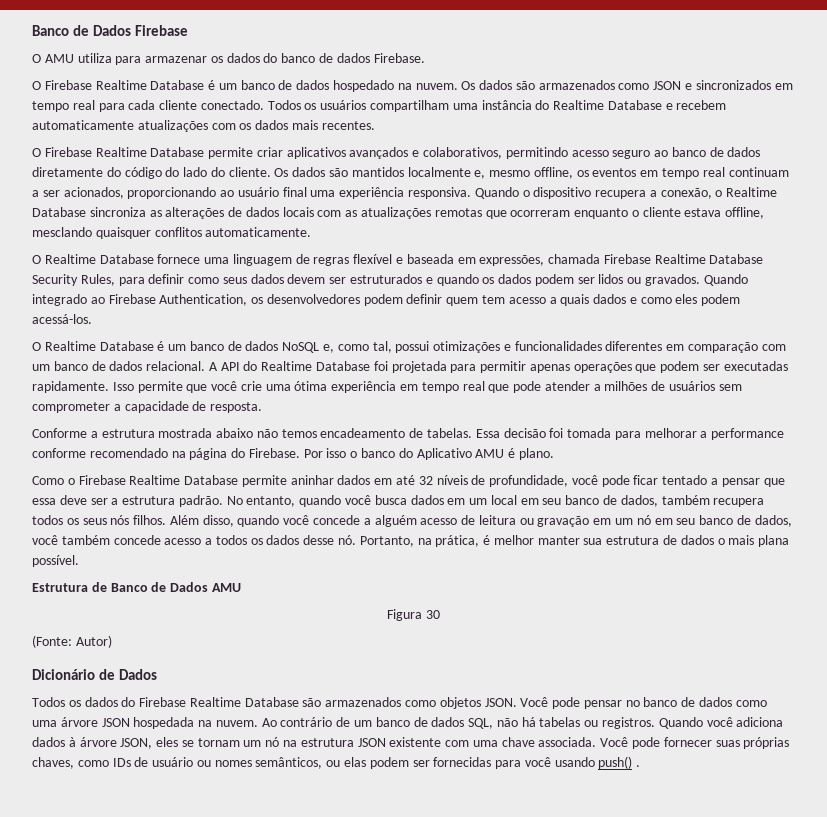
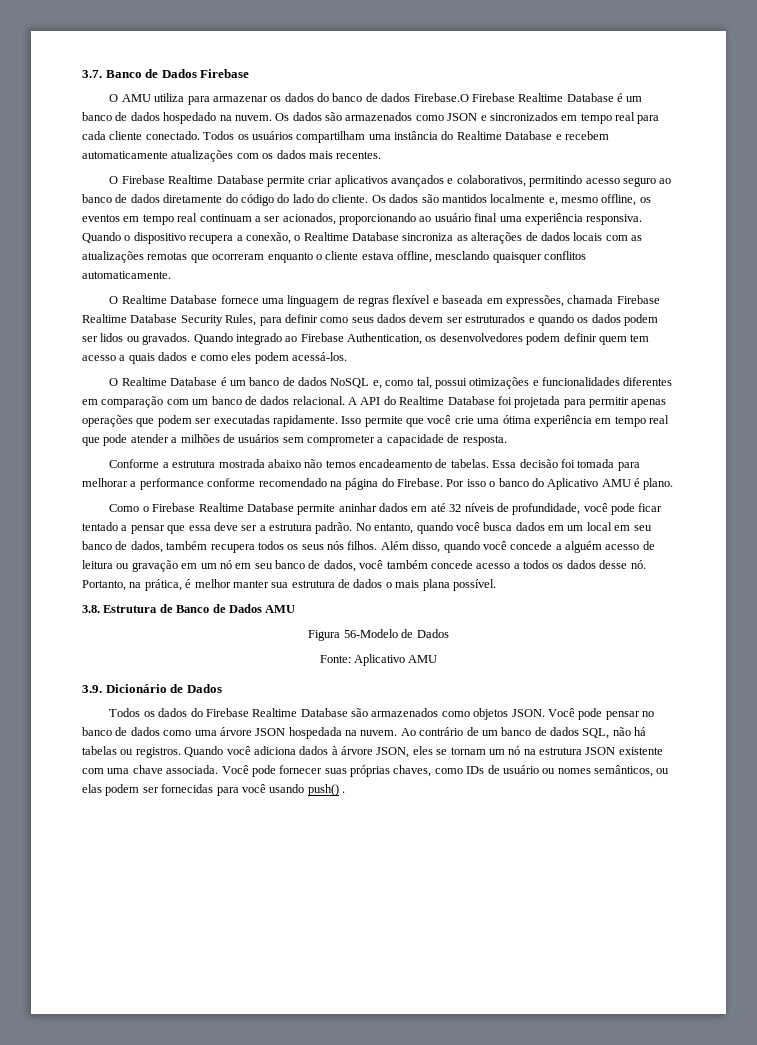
- Banco de Dados Firebase
+ 3.7. Banco de Dados Firebase
- O AMU utiliza para armazenar os dados do banco de dados Firebase.
- O Firebase Realtime Database é um banco de dados hospedado na nuvem.
+ O AMU utiliza para armazenar os dados do banco de dados Firebase.O Firebase Realtime Database é um banco de dados hospedado na nuvem.
- Estrutura de Banco de Dados AMU
+ 3.8. Estrutura de Banco de Dados AMU
- Figura 30
- (Fonte: Autor)
- Dicionário de Dados
+ Figura 56-Modelo de Dados
+ Fonte: Aplicativo AMU
+ 3.9. Dicionário de Dados

